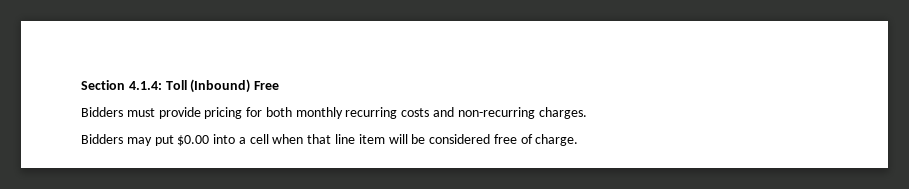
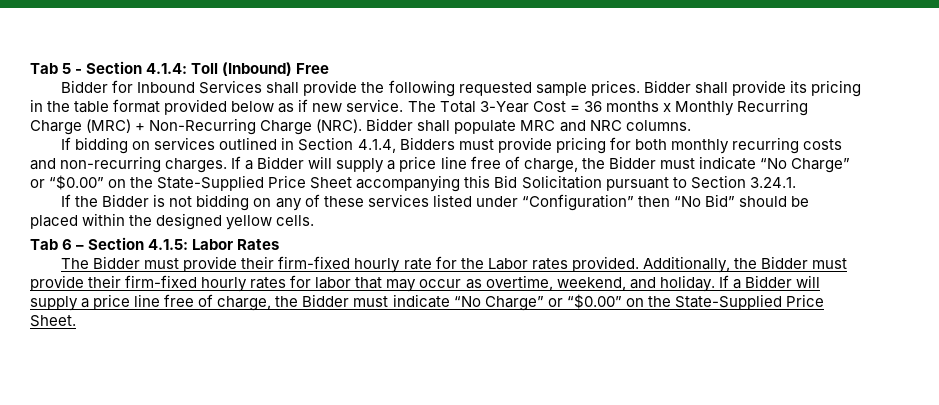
- Section 4.1.4: Toll (Inbound) Free
+ Tab 5 - Section 4.1.4: Toll (Inbound) Free
- Bidders must provide pricing for both monthly recurring costs and non-recurring charges.
- Bidders may put $0.00 into a cell when that line item will be considered free of charge.
+ Bidder for Inbound Services shall provide the following requested sample prices. Bidder shall provide its pricing in the table format provided below as if new service. The Total 3-Year Cost = 36 months x Monthly Recurring Charge (MRC) + Non-Recurring Charge (NRC). Bidder shall populate MRC and NRC columns.
+ If bidding on services outlined in Section 4.1.4, Bidders must provide pricing for both monthly recurring costs and non-recurring charges. If a Bidder will supply a price line free of charge, the Bidder must indicate “No Charge” or “$0.00” on the State-Supplied Price Sheet accompanying this Bid Solicitation pursuant to Section 3.24.1.
+ If the Bidder is not bidding on any of these services listed under “Configuration” then “No Bid” should be placed within the designed yellow cells.
+ Tab 6 – Section 4.1.5: Labor Rates
+ The Bidder must provide their firm-fixed hourly rate for the Labor rates provided. Additionally, the Bidder must provide their firm-fixed hourly rates for labor that may occur as overtime, weekend, and holiday. If a Bidder will supply a price line free of charge, the Bidder must indicate “No Charge” or “$0.00” on the State-Supplied Price Sheet.

